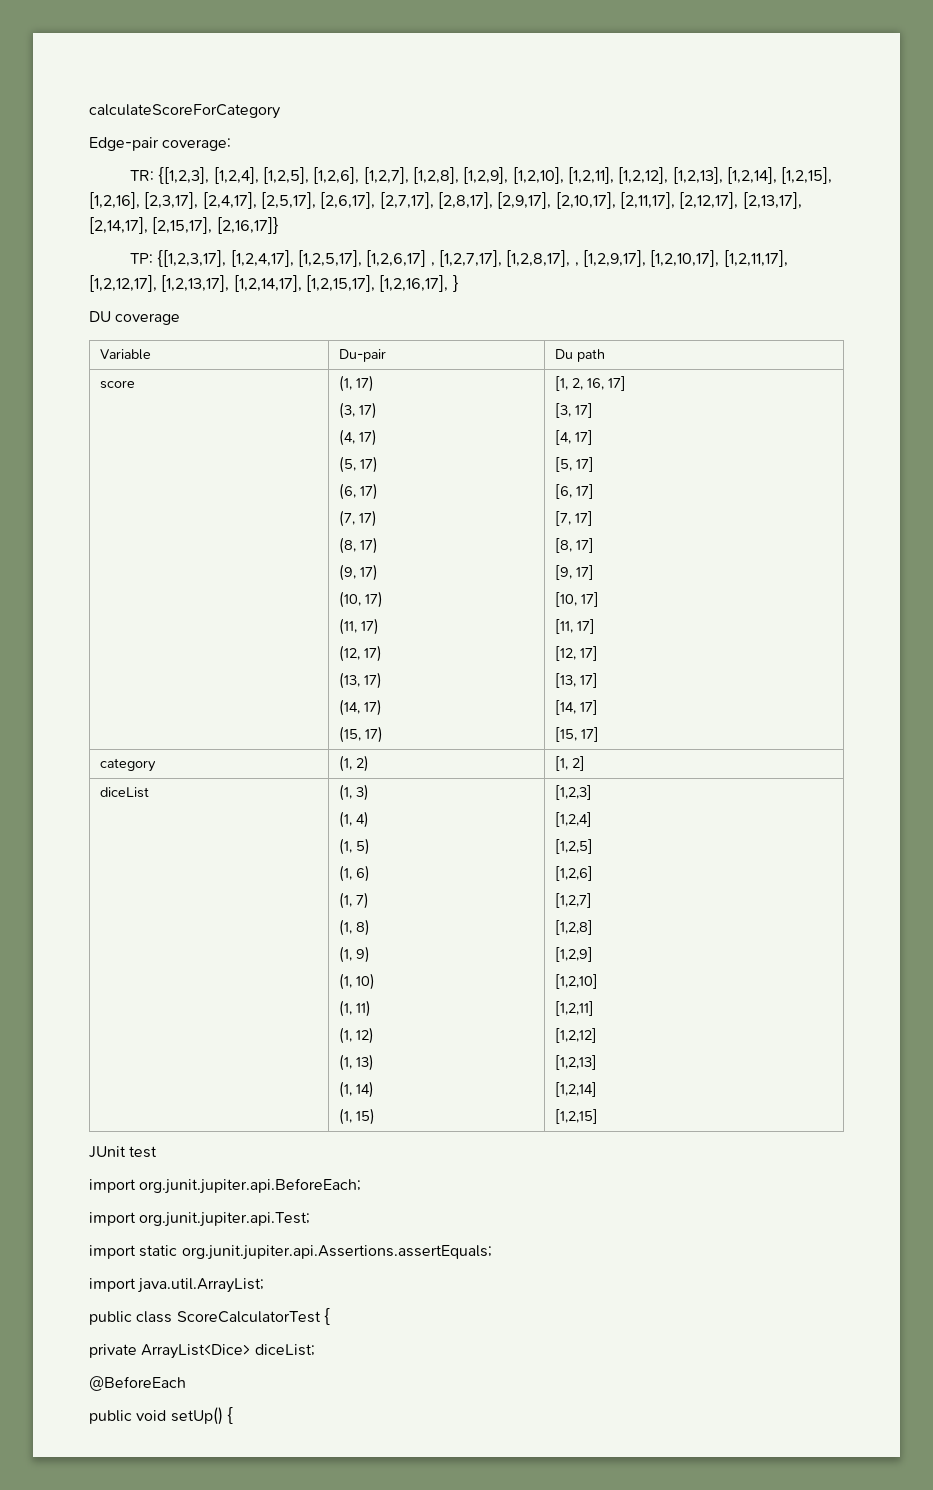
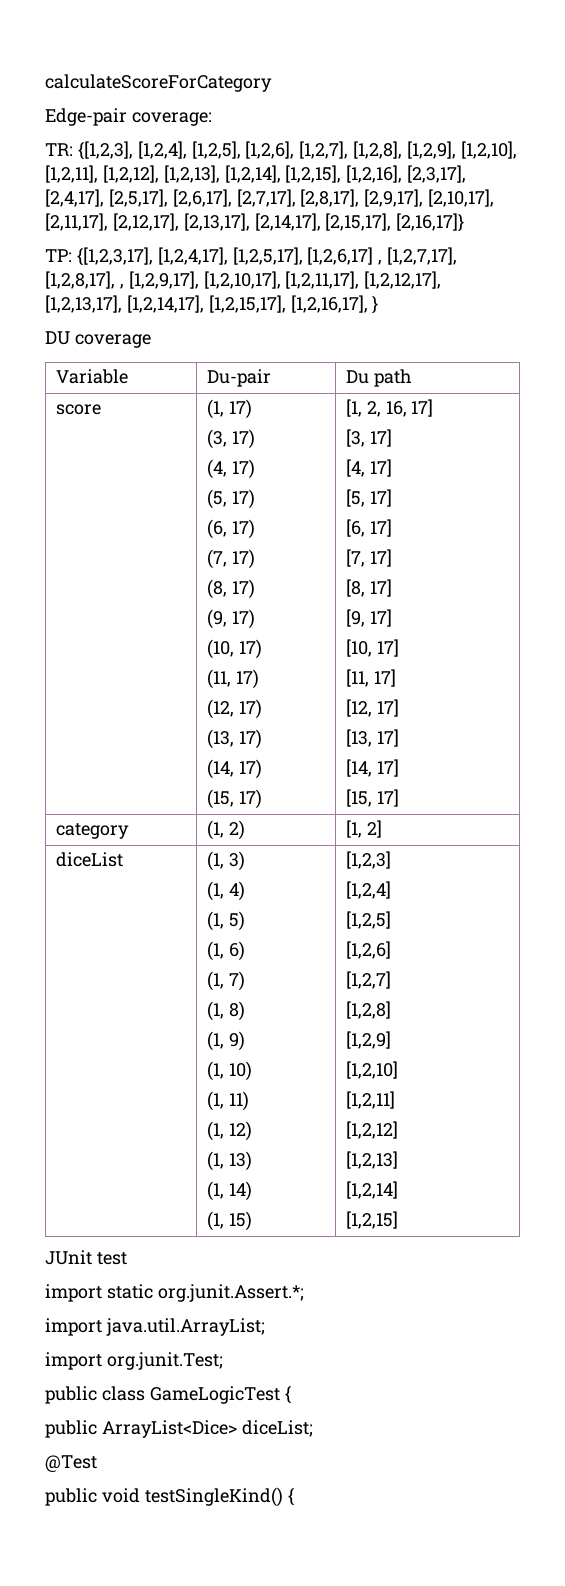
- import org.junit.jupiter.api.BeforeEach;
- import org.junit.jupiter.api.Test;
- import static org.junit.jupiter.api.Assertions.assertEquals;
+ import static org.junit.Assert.*;
+ import org.junit.Test;
- public class ScoreCalculatorTest {
+ public class GameLogicTest {
- private ArrayList<Dice> diceList;
+ public ArrayList<Dice> diceList;
- @BeforeEach
+ @Test
- public void setUp() {
+ public void testSingleKind() {

